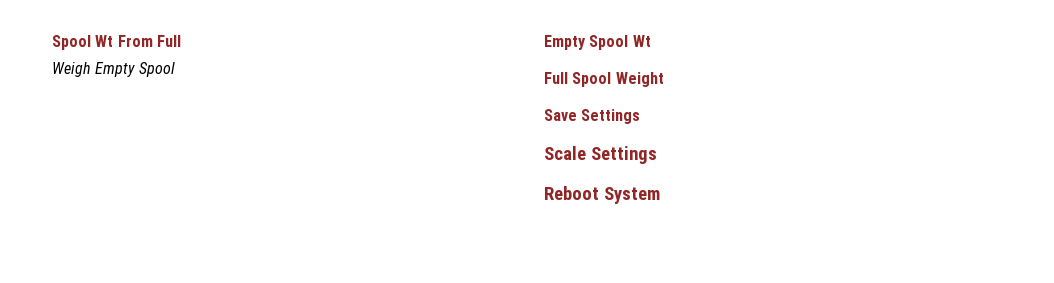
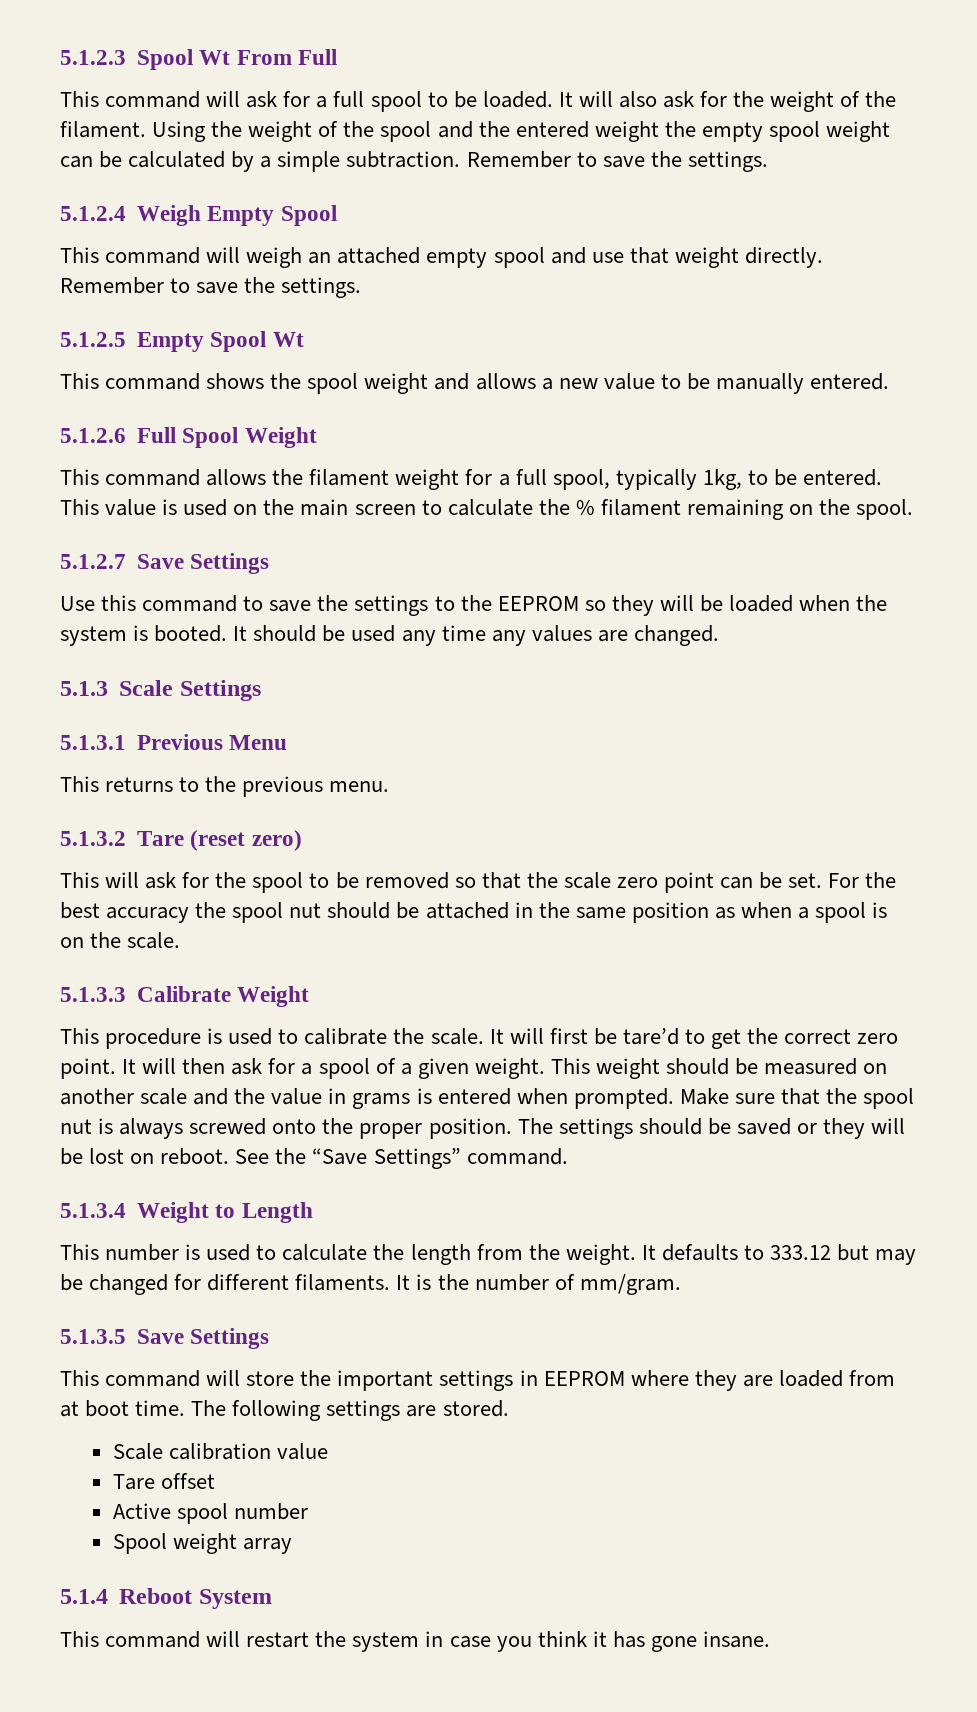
- Spool Wt From Full
+ 5.1.2.3 Spool Wt From Full
- Weigh Empty Spool
- Empty Spool Wt
- Full Spool Weight
- Save Settings
- Scale Settings
- Reboot System
+ This command will ask for a full spool to be loaded. It will also ask for the weight of the filament. Using the weight of the spool and the entered weight the empty spool weight can be calculated by a simple subtraction. Remember to save the settings.
+ 5.1.2.4 Weigh Empty Spool
+ This command will weigh an attached empty spool and use that weight directly. Remember to save the settings.
+ 5.1.2.5 Empty Spool Wt
+ This command shows the spool weight and allows a new value to be manually entered.
+ 5.1.2.6 Full Spool Weight
+ This command allows the filament weight for a full spool, typically 1kg, to be entered. This value is used on the main screen to calculate the % filament remaining on the spool.
+ 5.1.2.7 Save Settings
+ Use this command to save the settings to the EEPROM so they will be loaded when the system is booted. It should be used any time any values are changed.
+ 5.1.3 Scale Settings
+ 5.1.3.1 Previous Menu
+ This returns to the previous menu.
+ 5.1.3.2 Tare (reset zero)
+ This will ask for the spool to be removed so that the scale zero point can be set. For the best accuracy the spool nut should be attached in the same position as when a spool is on the scale.
+ 5.1.3.3 Calibrate Weight
+ This procedure is used to calibrate the scale. It will first be tare’d to get the correct zero point. It will then ask for a spool of a given weight. This weight should be measured on another scale and the value in grams is entered when prompted. Make sure that the spool nut is always screwed onto the proper position. The settings should be saved or they will be lost on reboot. See the “Save Settings” command.
+ 5.1.3.4 Weight to Length
+ This number is used to calculate the length from the weight. It defaults to 333.12 but may be changed for different filaments. It is the number of mm/gram.
+ 5.1.3.5 Save Settings
+ This command will store the important settings in EEPROM where they are loaded from at boot time. The following settings are stored.
+ Scale calibration value
+ Tare offset
+ Active spool number
+ Spool weight array
+ 5.1.4 Reboot System
+ This command will restart the system in case you think it has gone insane.

